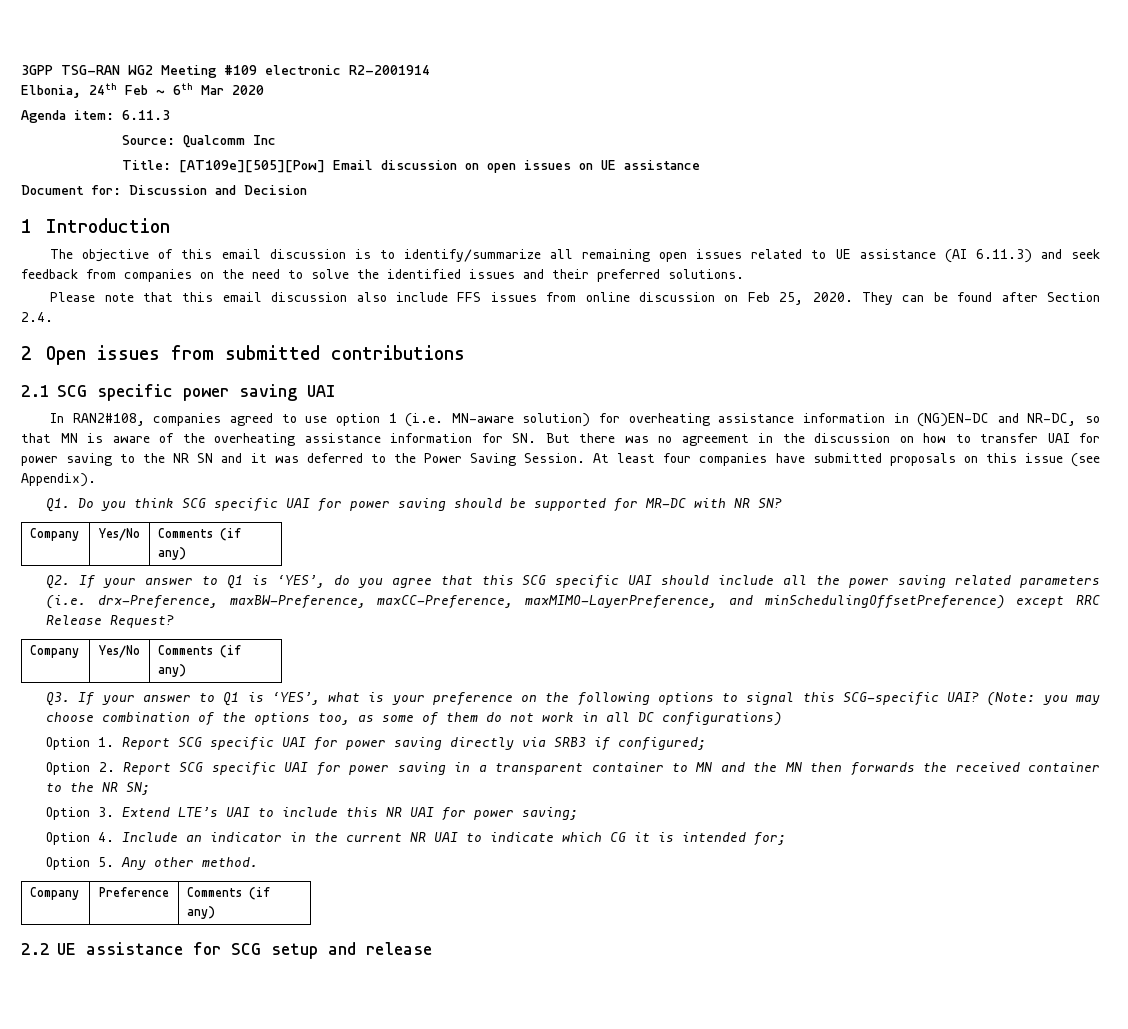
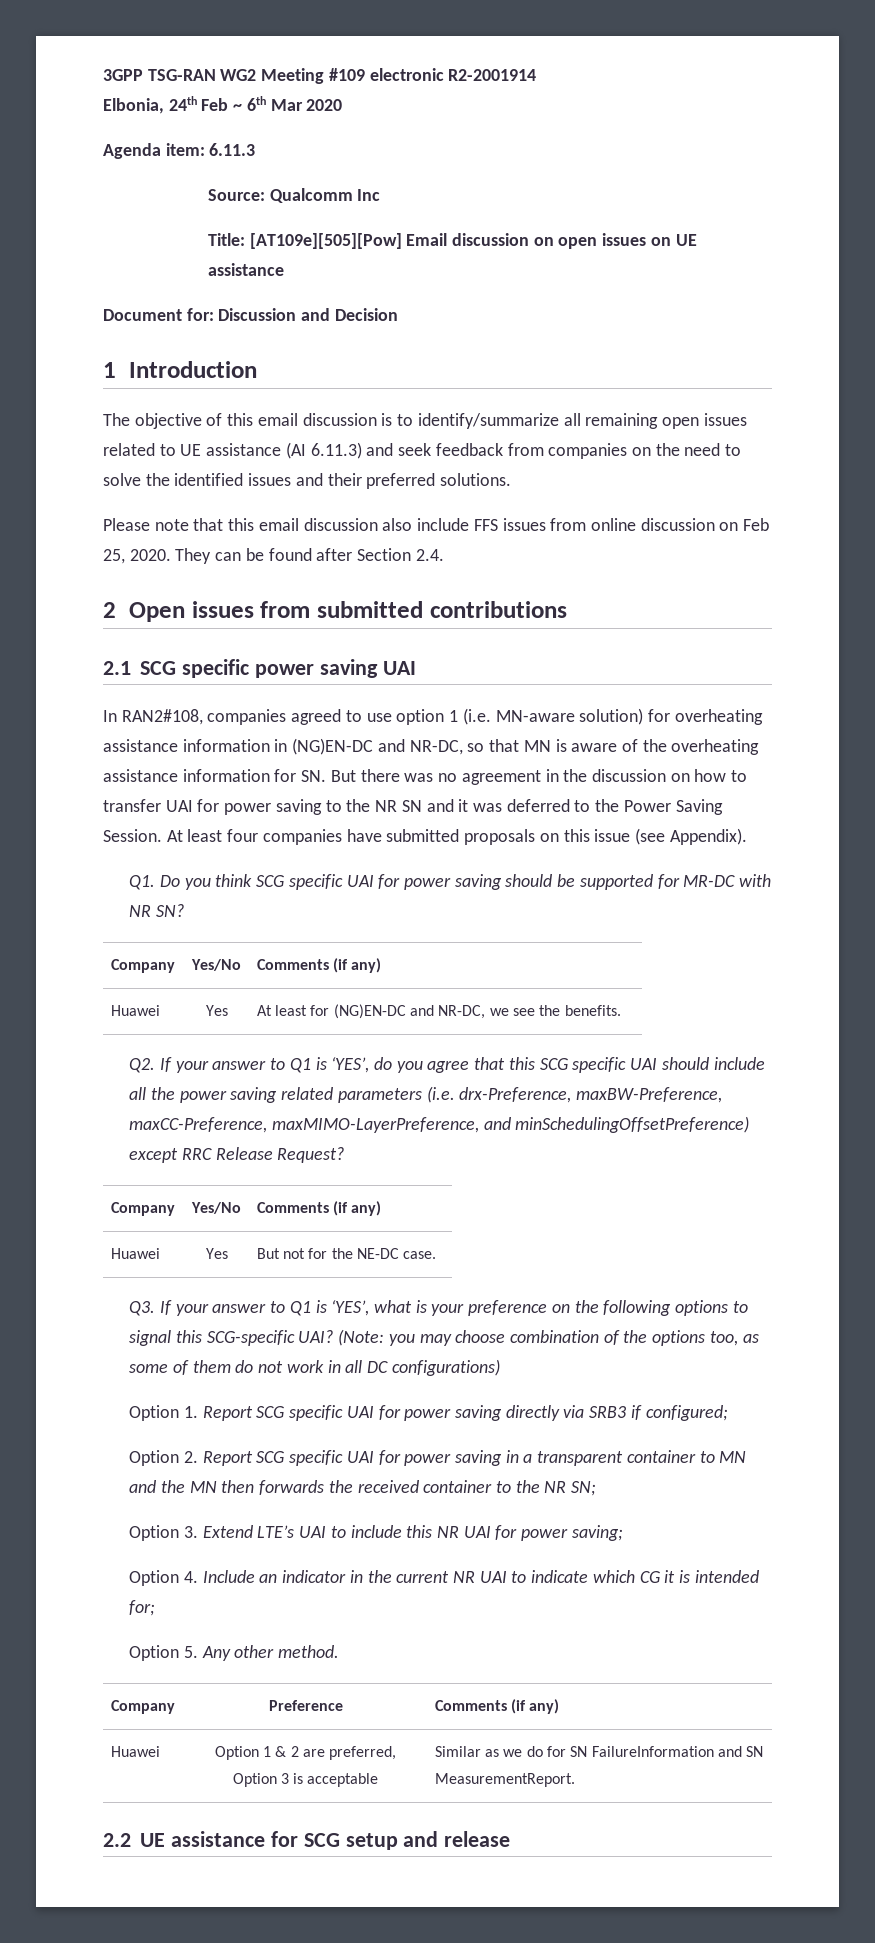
+ Huawei | Yes | At least for (NG)EN-DC and NR-DC, we see the benefits.
+ Huawei | Yes | But not for the NE-DC case.
+ Huawei | Option 1 & 2 are preferred, Option 3 is acceptable | Similar as we do for SN FailureInformation and SN MeasurementReport.

